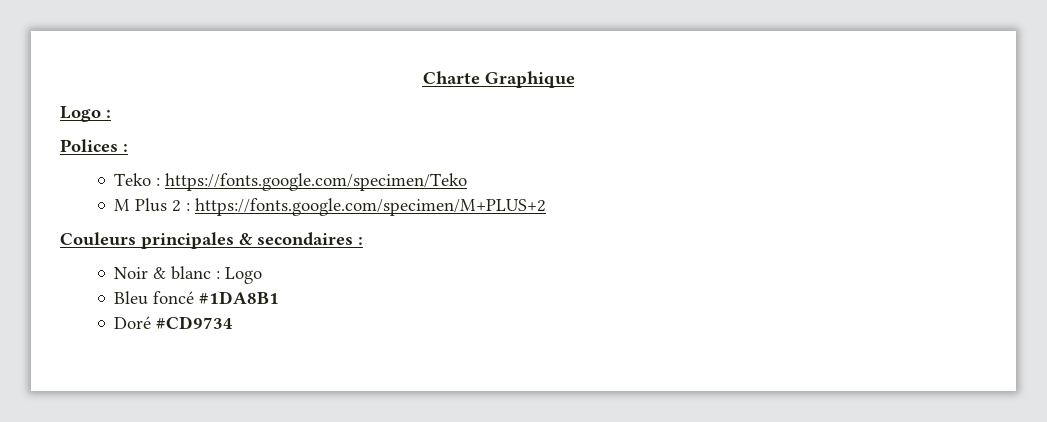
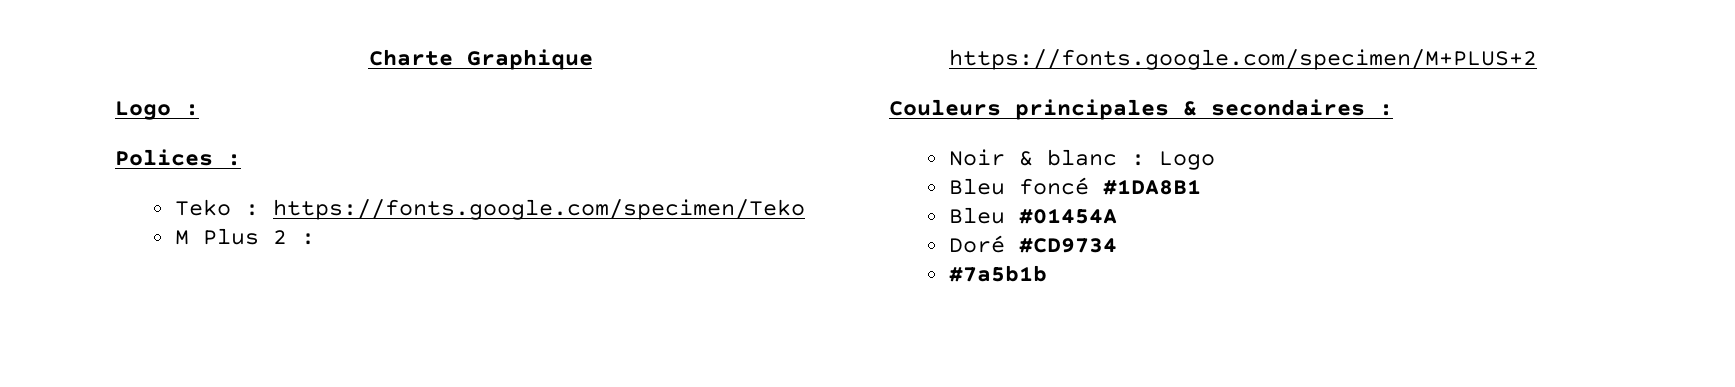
+ Bleu #01454A
+ #7a5b1b

